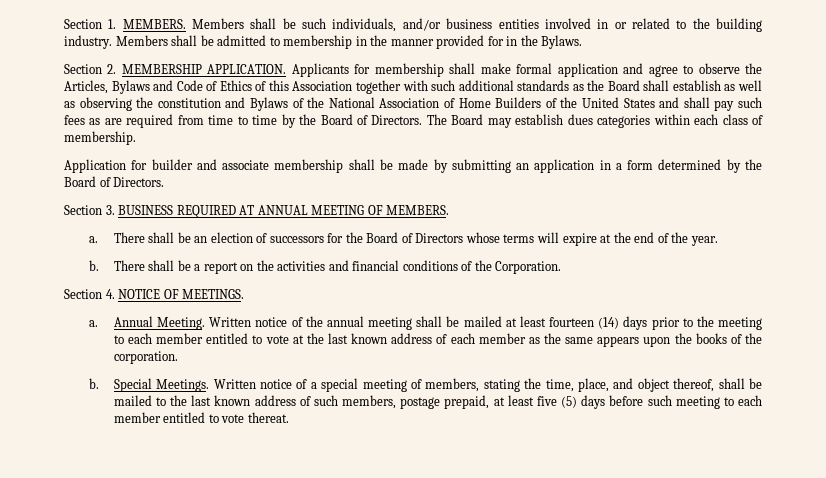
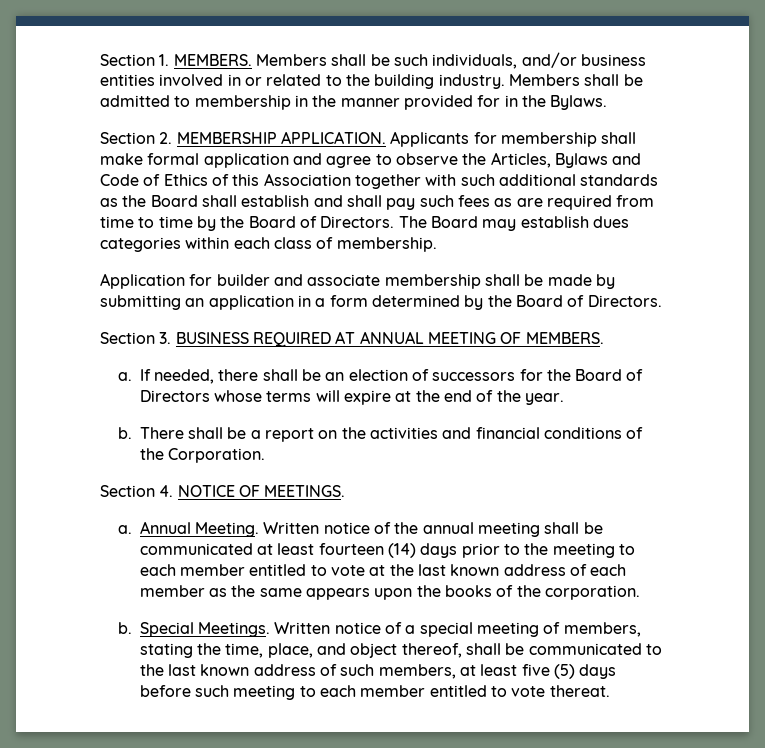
- Applicants for membership shall make formal application and agree to observe the Articles, Bylaws and Code of Ethics of this Association together with such additional standards as the Board shall establish as well as observing the constitution and Bylaws of the National Association of Home Builders of the United States and shall pay such fees as are required from time to time by the Board of Directors.
+ Applicants for membership shall make formal application and agree to observe the Articles, Bylaws and Code of Ethics of this Association together with such additional standards as the Board shall establish and shall pay such fees as are required from time to time by the Board of Directors.
- There shall be an election of successors for the Board of Directors whose terms will expire at the end of the year.
+ If needed, there shall be an election of successors for the Board of Directors whose terms will expire at the end of the year.
- Written notice of the annual meeting shall be mailed at least fourteen (14) days prior to the meeting to each member entitled to vote at the last known address of each member as the same appears upon the books of the corporation.
+ Written notice of the annual meeting shall be communicated at least fourteen (14) days prior to the meeting to each member entitled to vote at the last known address of each member as the same appears upon the books of the corporation.
- Written notice of a special meeting of members, stating the time, place, and object thereof, shall be mailed to the last known address of such members, postage prepaid, at least five (5) days before such meeting to each member entitled to vote thereat.
+ Written notice of a special meeting of members, stating the time, place, and object thereof, shall be communicated to the last known address of such members, at least five (5) days before such meeting to each member entitled to vote thereat.

